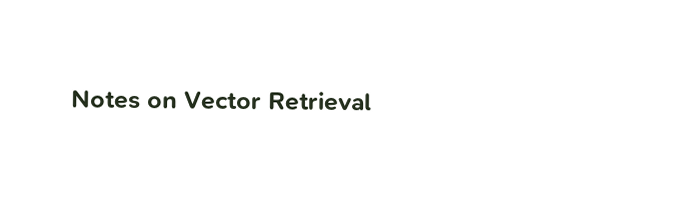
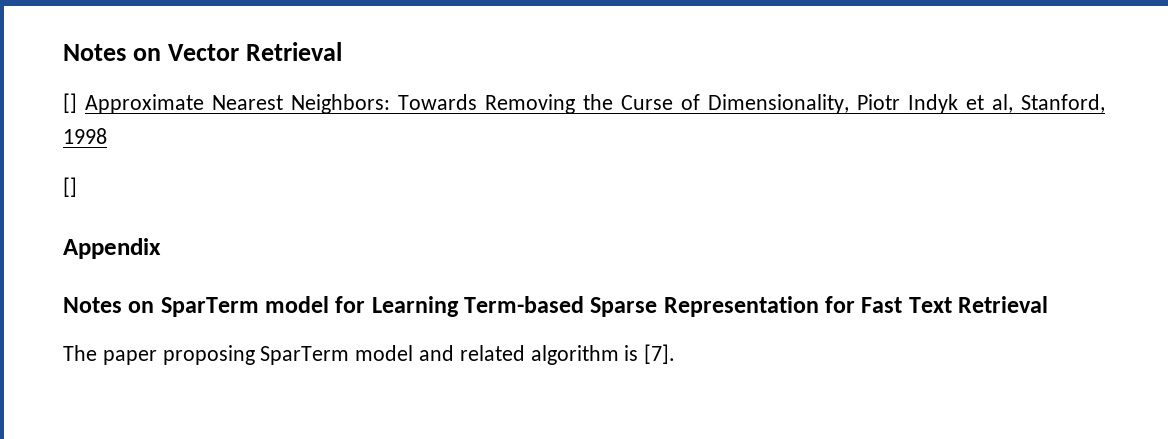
+ [] Approximate Nearest Neighbors: Towards Removing the Curse of Dimensionality, Piotr Indyk et al, Stanford, 1998
+ []
+ Appendix
+ Notes on SparTerm model for Learning Term-based Sparse Representation for Fast Text Retrieval
+ The paper proposing SparTerm model and related algorithm is [7].

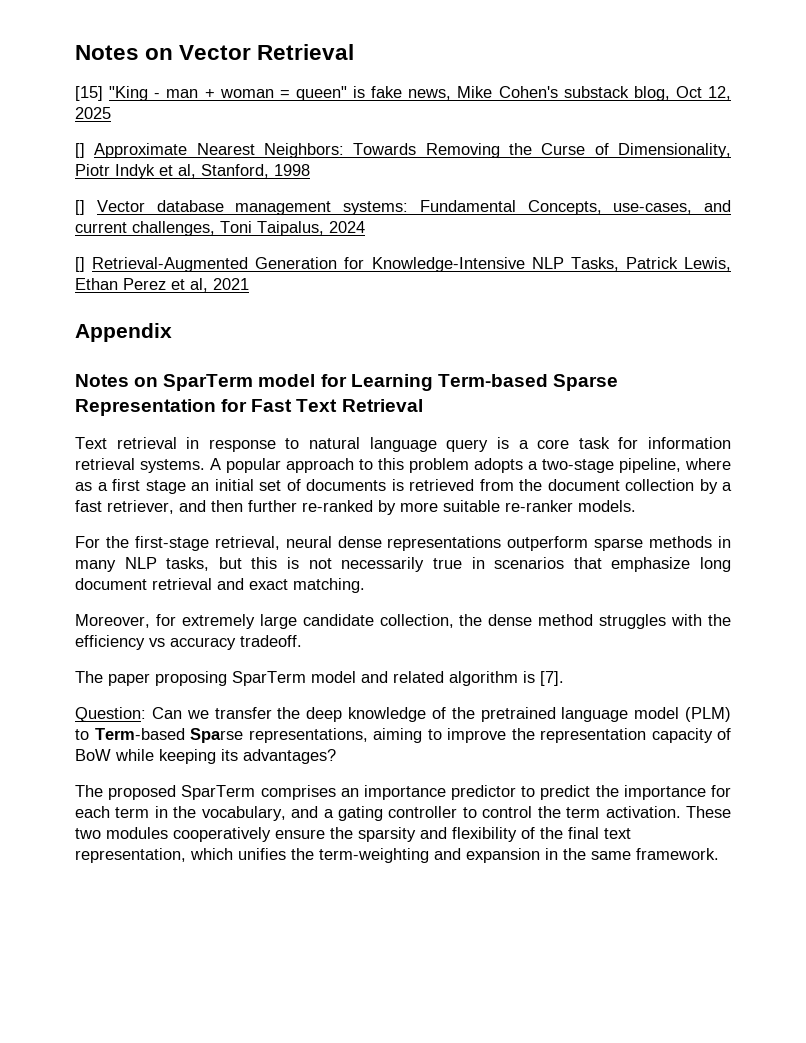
+ [15] "King - man + woman = queen" is fake news, Mike Cohen's substack blog, Oct 12, 2025
  [] Approximate Nearest Neighbors: Towards Removing the Curse of Dimensionality, Piotr Indyk et al, Stanford, 1998
- []
+ [] Vector database management systems: Fundamental Concepts, use-cases, and current challenges, Toni Taipalus, 2024
+ [] Retrieval-Augmented Generation for Knowledge-Intensive NLP Tasks, Patrick Lewis, Ethan Perez et al, 2021
+ Text retrieval in response to natural language query is a core task for information retrieval systems. A popular approach to this problem adopts a two-stage pipeline, where as a first stage an initial set of documents is retrieved from the document collection by a fast retriever, and then further re-ranked by more suitable re-ranker models.
+ For the first-stage retrieval, neural dense representations outperform sparse methods in many NLP tasks, but this is not necessarily true in scenarios that emphasize long document retrieval and exact matching.
+ Moreover, for extremely large candidate collection, the dense method struggles with the efficiency vs accuracy tradeoff.
+ Question: Can we transfer the deep knowledge of the pretrained language model (PLM) to Term-based Sparse representations, aiming to improve the representation capacity of BoW while keeping its advantages?
+ The proposed SparTerm comprises an importance predictor to predict the importance for each term in the vocabulary, and a gating controller to control the term activation. These two modules cooperatively ensure the sparsity and flexibility of the final text representation, which unifies the term-weighting and expansion in the same framework.

